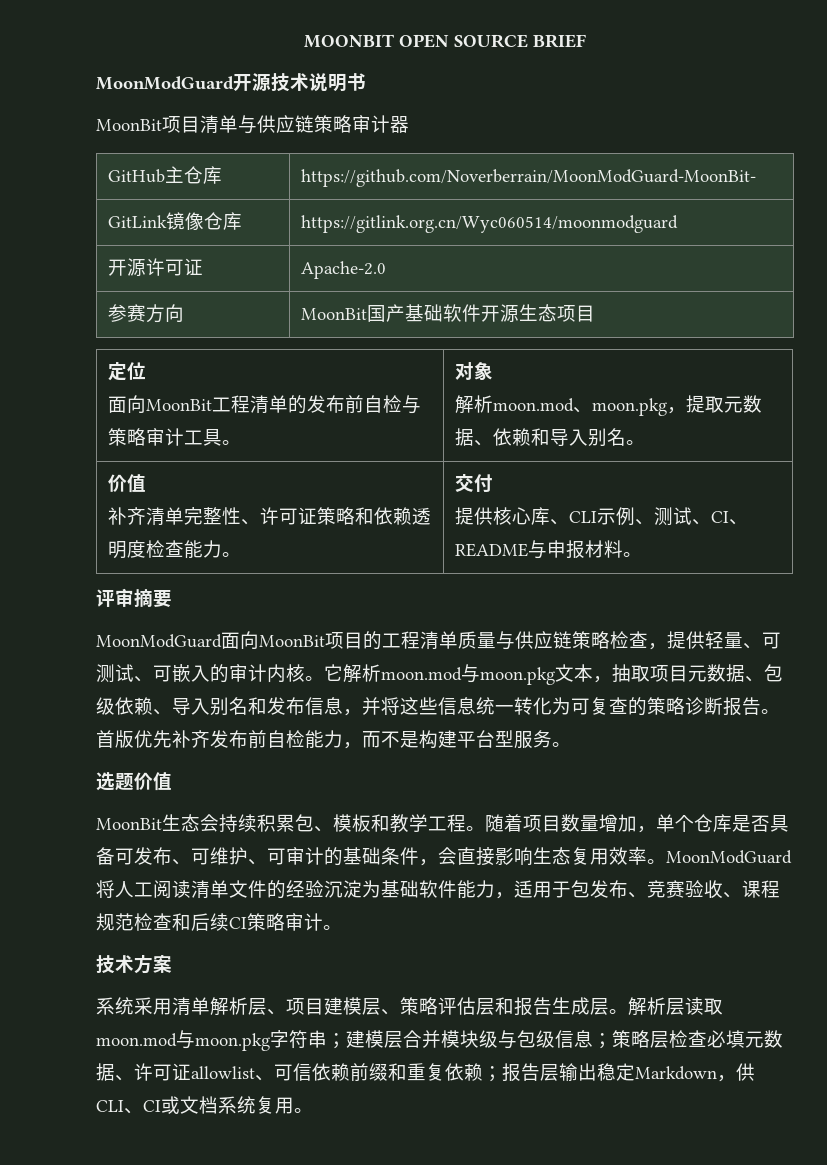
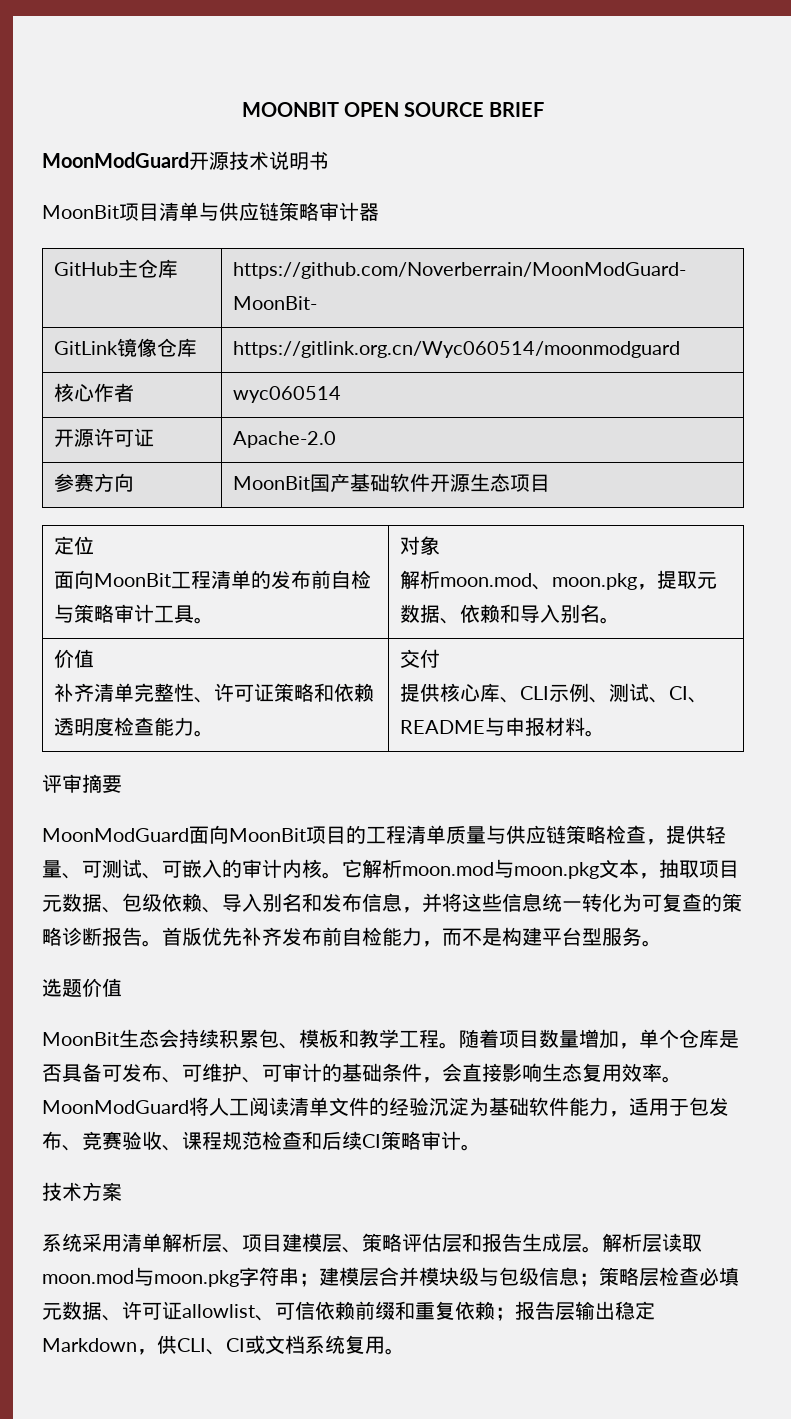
+ 核心作者 | wyc060514

